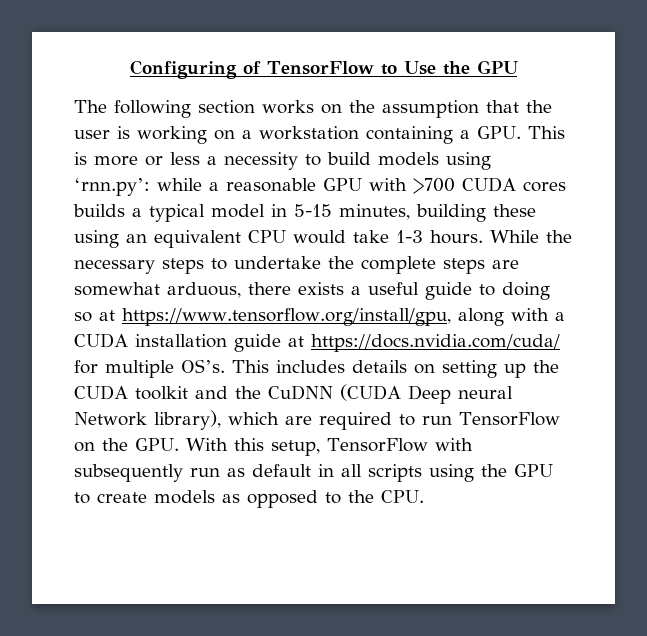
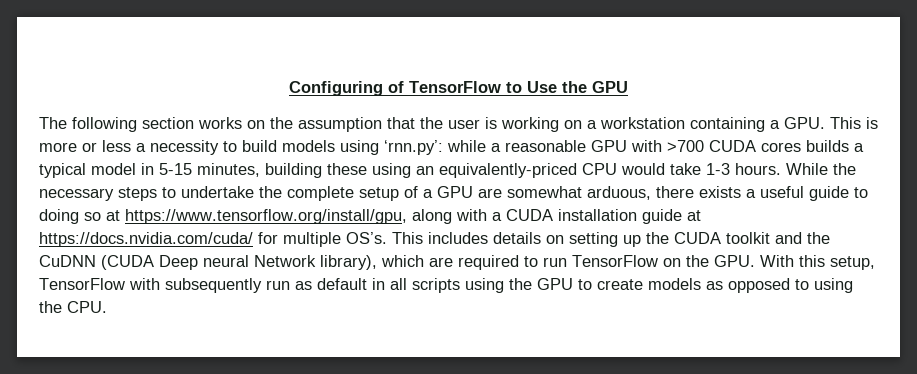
- The following section works on the assumption that the user is working on a workstation containing a GPU. This is more or less a necessity to build models using ‘rnn.py’: while a reasonable GPU with >700 CUDA cores builds a typical model in 5-15 minutes, building these using an equivalent CPU would take 1-3 hours.
+ The following section works on the assumption that the user is working on a workstation containing a GPU. This is more or less a necessity to build models using ‘rnn.py’: while a reasonable GPU with >700 CUDA cores builds a typical model in 5-15 minutes, building these using an equivalently-priced CPU would take 1-3 hours.
- While the necessary steps to undertake the complete steps are somewhat arduous, there exists a useful guide to doing so at https://www.tensorflow.org/install/gpu, along with a CUDA installation guide at https://docs.nvidia.com/cuda/ for multiple OS’s.
+ While the necessary steps to undertake the complete setup of a GPU are somewhat arduous, there exists a useful guide to doing so at https://www.tensorflow.org/install/gpu, along with a CUDA installation guide at https://docs.nvidia.com/cuda/ for multiple OS’s.
- This includes details on setting up the CUDA toolkit and the CuDNN (CUDA Deep neural Network library), which are required to run TensorFlow on the GPU. With this setup, TensorFlow with subsequently run as default in all scripts using the GPU to create models as opposed to the CPU.
+ This includes details on setting up the CUDA toolkit and the CuDNN (CUDA Deep neural Network library), which are required to run TensorFlow on the GPU. With this setup, TensorFlow with subsequently run as default in all scripts using the GPU to create models as opposed to using the CPU.

